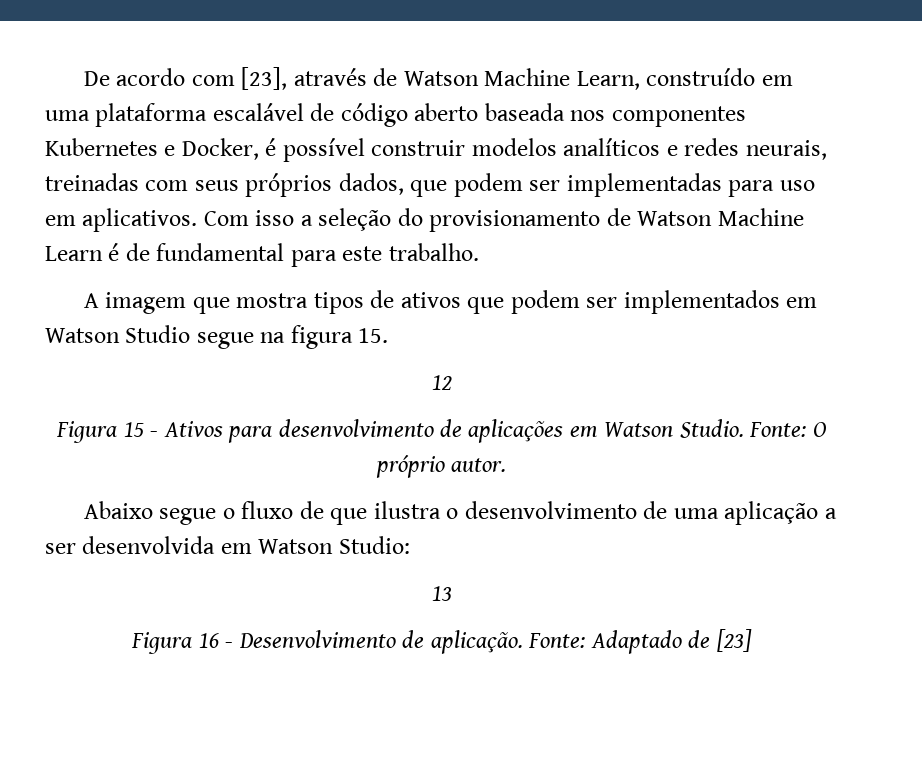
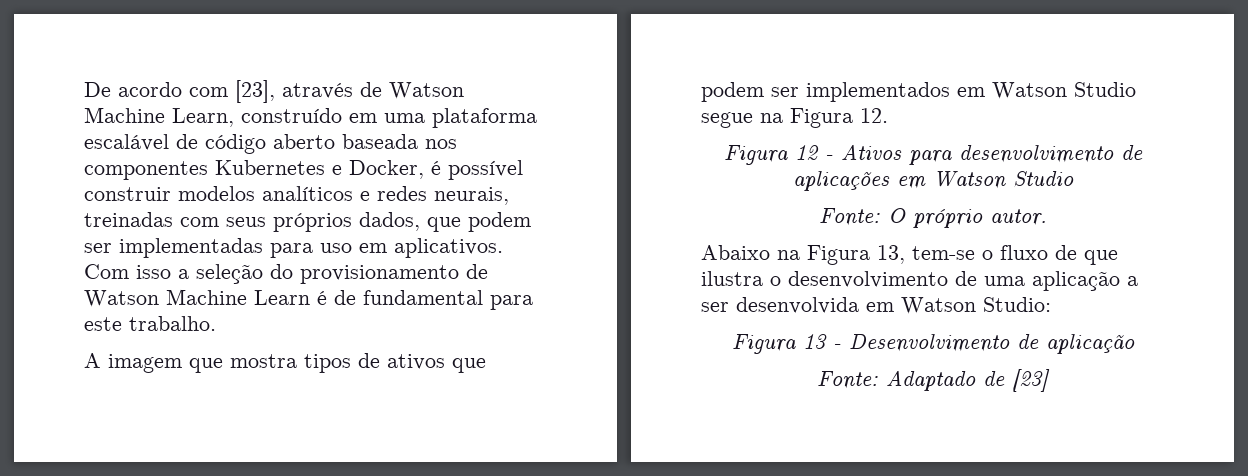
- A imagem que mostra tipos de ativos que podem ser implementados em Watson Studio segue na figura 15.
- 12
- Figura 15 - Ativos para desenvolvimento de aplicações em Watson Studio. Fonte: O próprio autor.
+ A imagem que mostra tipos de ativos que podem ser implementados em Watson Studio segue na Figura 12.
+ Figura 12 - Ativos para desenvolvimento de aplicações em Watson Studio
+ Fonte: O próprio autor.
- Abaixo segue o fluxo de que ilustra o desenvolvimento de uma aplicação a ser desenvolvida em Watson Studio:
+ Abaixo na Figura 13, tem-se o fluxo de que ilustra o desenvolvimento de uma aplicação a ser desenvolvida em Watson Studio:
- 13
- Figura 16 - Desenvolvimento de aplicação. Fonte: Adaptado de [23]
+ Figura 13 - Desenvolvimento de aplicação
+ Fonte: Adaptado de [23]

